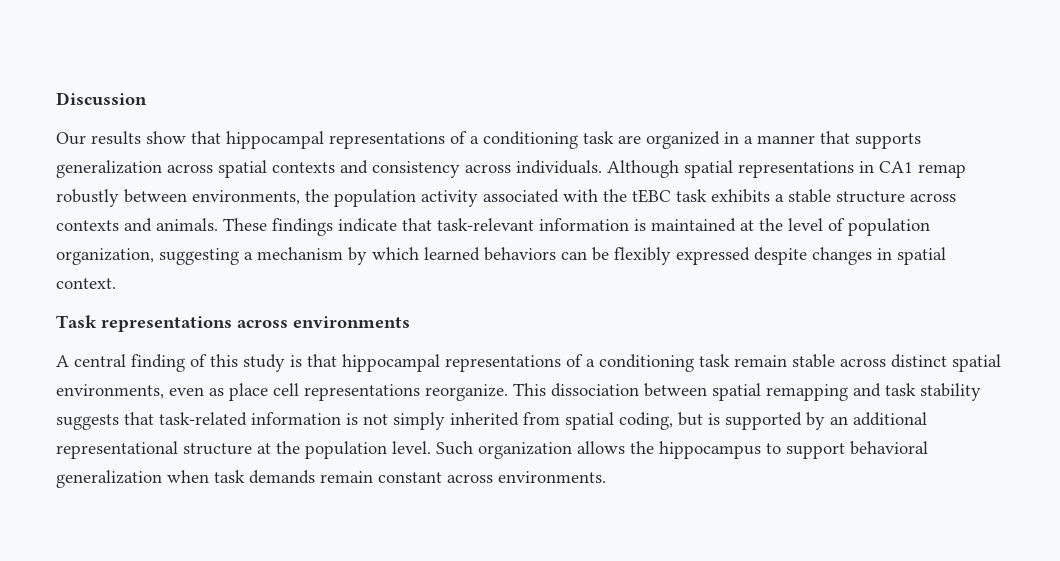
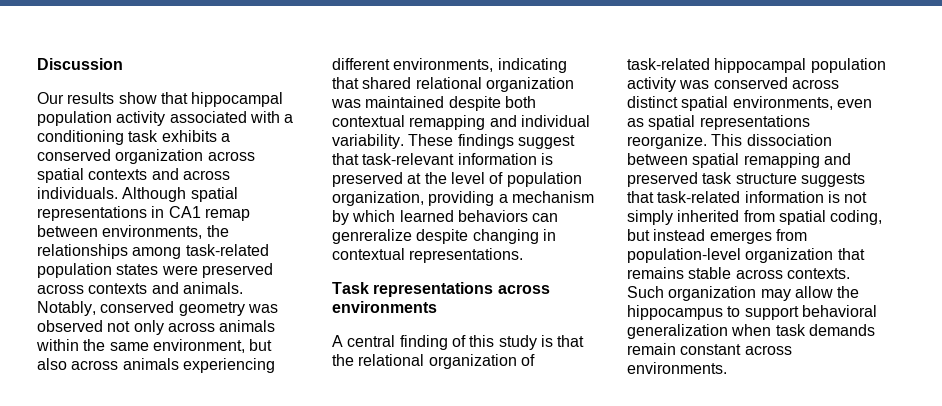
- Our results show that hippocampal representations of a conditioning task are organized in a manner that supports generalization across spatial contexts and consistency across individuals.
+ Our results show that hippocampal population activity associated with a conditioning task exhibits a conserved organization across spatial contexts and across individuals.
- Although spatial representations in CA1 remap robustly between environments, the population activity associated with the tEBC task exhibits a stable structure across contexts and animals.
+ Although spatial representations in CA1 remap between environments, the relationships among task-related population states were preserved across contexts and animals. Notably, conserved geometry was observed not only across animals within the same environment, but also across animals experiencing different environments, indicating that shared relational organization was maintained despite both contextual remapping and individual variability.
- These findings indicate that task-relevant information is maintained at the level of population organization, suggesting a mechanism by which learned behaviors can be flexibly expressed despite changes in spatial context.
+ These findings suggest that task-relevant information is preserved at the level of population organization, providing a mechanism by which learned behaviors can genreralize despite changing in contextual representations.
- A central finding of this study is that hippocampal representations of a conditioning task remain stable across distinct spatial environments, even as place cell representations reorganize.
+ A central finding of this study is that the relational organization of task-related hippocampal population activity was conserved across distinct spatial environments, even as spatial representations reorganize.
- This dissociation between spatial remapping and task stability suggests that task-related information is not simply inherited from spatial coding, but is supported by an additional representational structure at the population level. Such organization allows the hippocampus to support behavioral generalization when task demands remain constant across environments.
+ This dissociation between spatial remapping and preserved task structure suggests that task-related information is not simply inherited from spatial coding, but instead emerges from population-level organization that remains stable across contexts. Such organization may allow the hippocampus to support behavioral generalization when task demands remain constant across environments.

